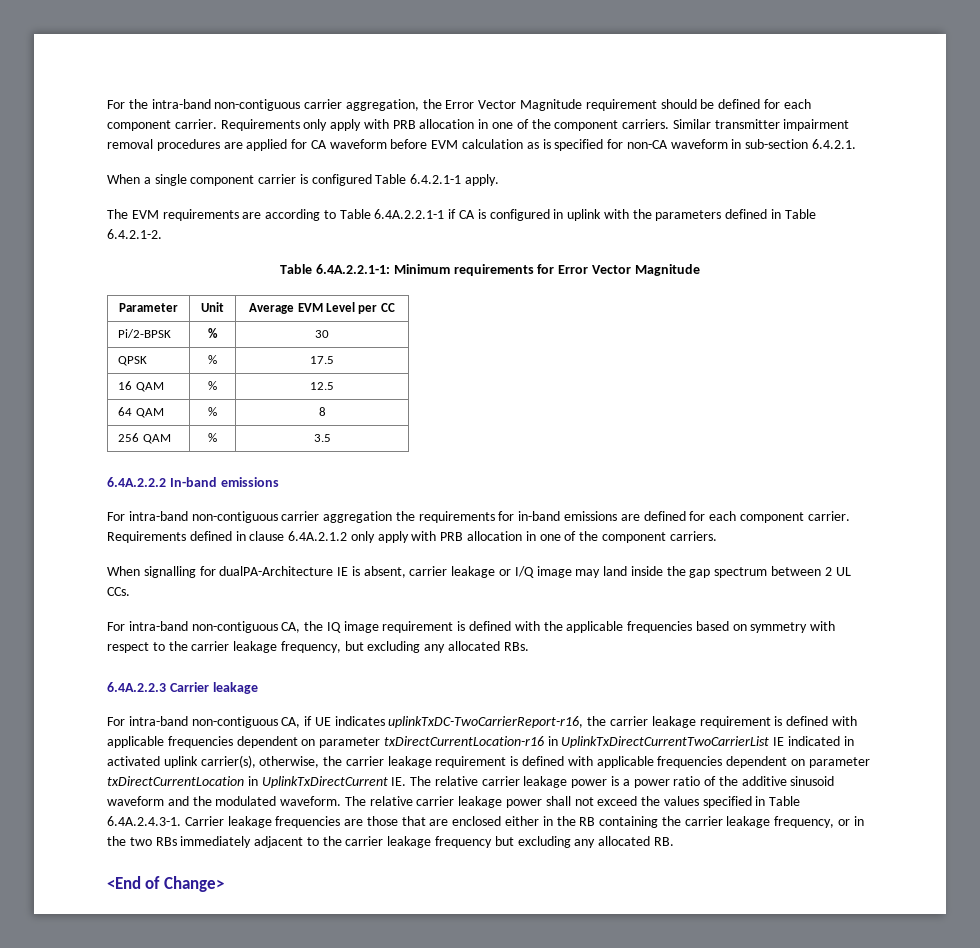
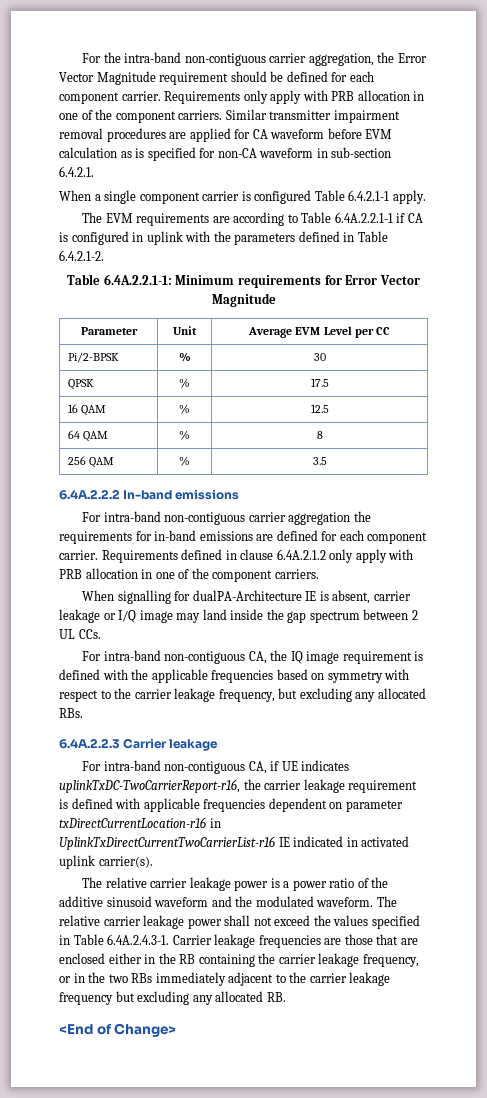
- For intra-band non-contiguous CA, if UE indicates uplinkTxDC-TwoCarrierReport-r16, the carrier leakage requirement is defined with applicable frequencies dependent on parameter txDirectCurrentLocation-r16 in UplinkTxDirectCurrentTwoCarrierList IE indicated in activated uplink carrier(s), otherwise, the carrier leakage requirement is defined with applicable frequencies dependent on parameter txDirectCurrentLocation in UplinkTxDirectCurrent IE. The relative carrier leakage power is a power ratio of the additive sinusoid waveform and the modulated waveform.
+ For intra-band non-contiguous CA, if UE indicates uplinkTxDC-TwoCarrierReport-r16, the carrier leakage requirement is defined with applicable frequencies dependent on parameter txDirectCurrentLocation-r16 in UplinkTxDirectCurrentTwoCarrierList-r16 IE indicated in activated uplink carrier(s).
+ The relative carrier leakage power is a power ratio of the additive sinusoid waveform and the modulated waveform.

